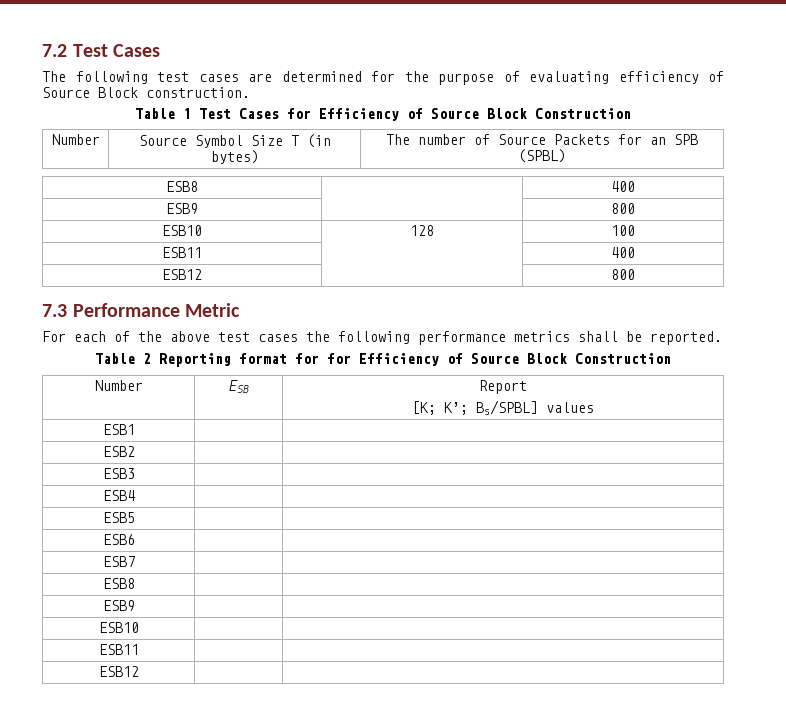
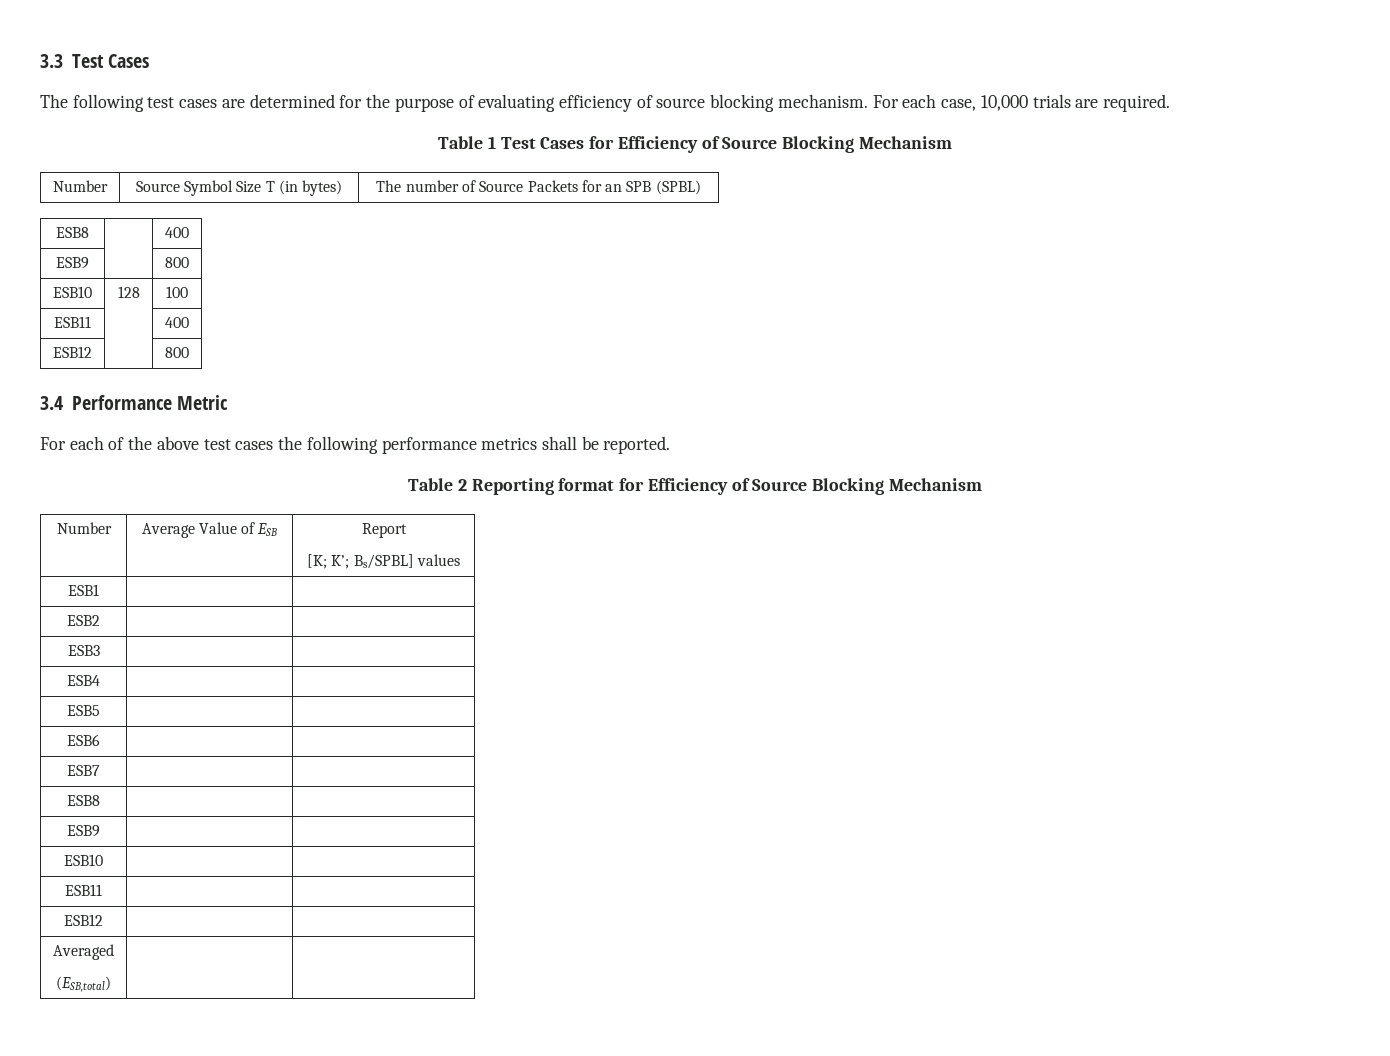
- 7.2 Test Cases
+ 3.3 Test Cases
- The following test cases are determined for the purpose of evaluating efficiency of Source Block construction.
+ The following test cases are determined for the purpose of evaluating efficiency of source blocking mechanism. For each case, 10,000 trials are required.
- Table 1 Test Cases for Efficiency of Source Block Construction
+ Table 1 Test Cases for Efficiency of Source Blocking Mechanism
- 7.3 Performance Metric
+ 3.4 Performance Metric
- Table 2 Reporting format for for Efficiency of Source Block Construction
- Number | ESB | Report
+ Table 2 Reporting format for Efficiency of Source Blocking Mechanism
+ Number | Average Value of ESB | Report
+ Averaged
+ (ESB,total) | |

